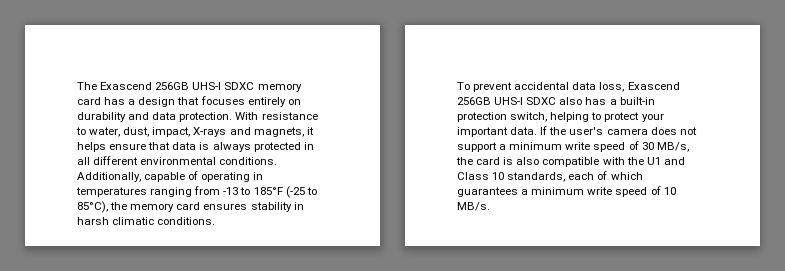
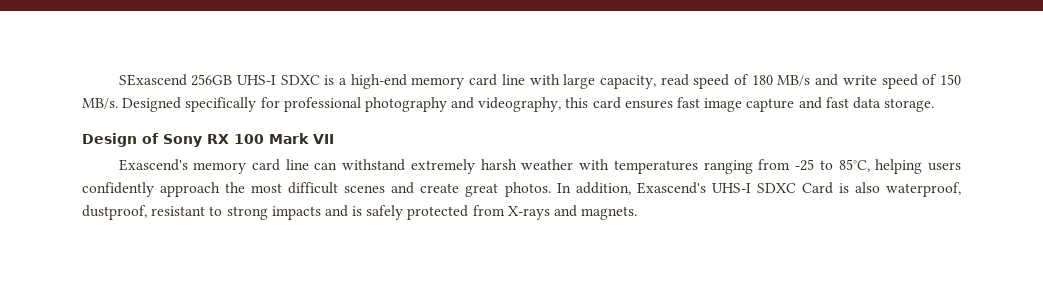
- The Exascend 256GB UHS-I SDXC memory card has a design that focuses entirely on durability and data protection. With resistance to water, dust, impact, X-rays and magnets, it helps ensure that data is always protected in all different environmental conditions. Additionally, capable of operating in temperatures ranging from -13 to 185°F (-25 to 85°C), the memory card ensures stability in harsh climatic conditions.
- To prevent accidental data loss, Exascend 256GB UHS-I SDXC also has a built-in protection switch, helping to protect your important data. If the user's camera does not support a minimum write speed of 30 MB/s, the card is also compatible with the U1 and Class 10 standards, each of which guarantees a minimum write speed of 10 MB/s.
+ SExascend 256GB UHS-I SDXC is a high-end memory card line with large capacity, read speed of 180 MB/s and write speed of 150 MB/s. Designed specifically for professional photography and videography, this card ensures fast image capture and fast data storage.
+ Design of Sony RX 100 Mark VII
+ Exascend's memory card line can withstand extremely harsh weather with temperatures ranging from -25 to 85°C, helping users confidently approach the most difficult scenes and create great photos. In addition, Exascend's UHS-I SDXC Card is also waterproof, dustproof, resistant to strong impacts and is safely protected from X-rays and magnets.

